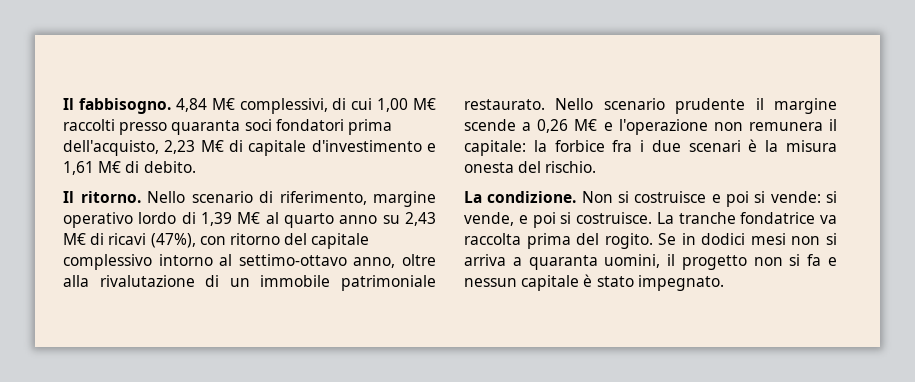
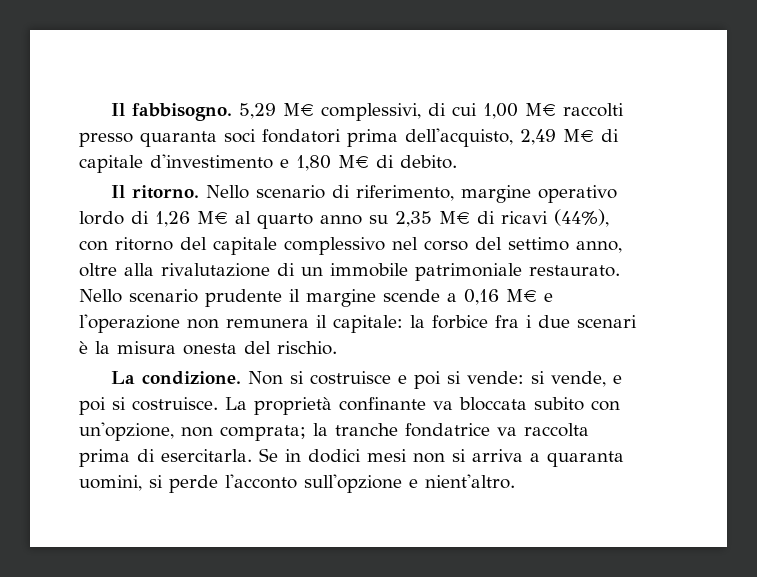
- 4,84 M€ complessivi, di cui 1,00 M€ raccolti presso quaranta soci fondatori prima dell'acquisto, 2,23 M€ di capitale d'investimento e 1,61 M€ di debito.
+ 5,29 M€ complessivi, di cui 1,00 M€ raccolti presso quaranta soci fondatori prima dell'acquisto, 2,49 M€ di capitale d'investimento e 1,80 M€ di debito.
- Nello scenario di riferimento, margine operativo lordo di 1,39 M€ al quarto anno su 2,43 M€ di ricavi (47%), con ritorno del capitale complessivo intorno al settimo-ottavo anno, oltre alla rivalutazione di un immobile patrimoniale restaurato.
+ Nello scenario di riferimento, margine operativo lordo di 1,26 M€ al quarto anno su 2,35 M€ di ricavi (44%), con ritorno del capitale complessivo nel corso del settimo anno, oltre alla rivalutazione di un immobile patrimoniale restaurato.
- Nello scenario prudente il margine scende a 0,26 M€ e l'operazione non remunera il capitale: la forbice fra i due scenari è la misura onesta del rischio.
+ Nello scenario prudente il margine scende a 0,16 M€ e l'operazione non remunera il capitale: la forbice fra i due scenari è la misura onesta del rischio.
- La tranche fondatrice va raccolta prima del rogito.
+ La proprietà confinante va bloccata subito con un'opzione, non comprata; la tranche fondatrice va raccolta prima di esercitarla.
- Se in dodici mesi non si arriva a quaranta uomini, il progetto non si fa e nessun capitale è stato impegnato.
+ Se in dodici mesi non si arriva a quaranta uomini, si perde l'acconto sull'opzione e nient'altro.

